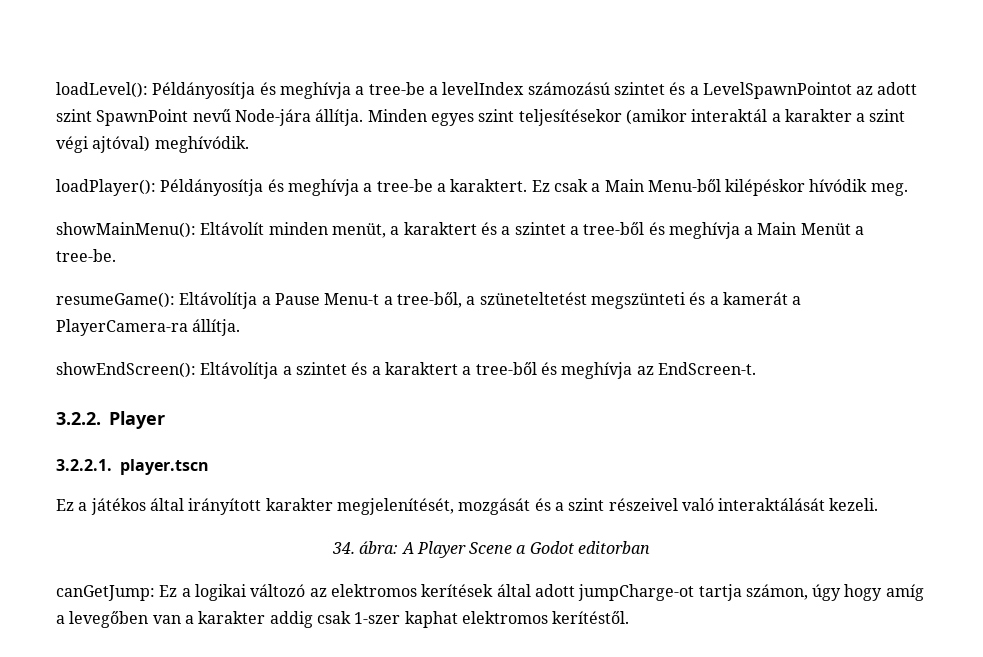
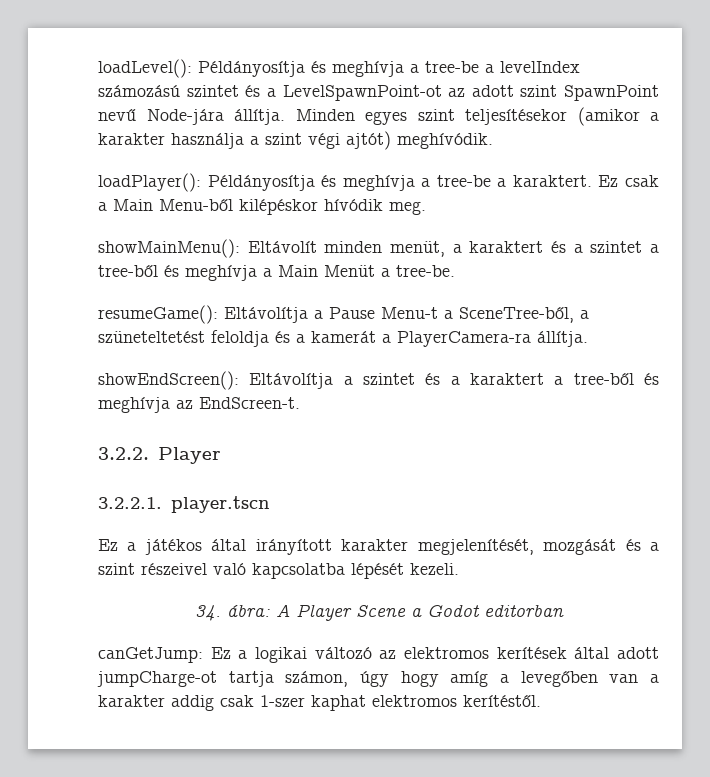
- loadLevel(): Példányosítja és meghívja a tree-be a levelIndex számozású szintet és a LevelSpawnPointot az adott szint SpawnPoint nevű Node-jára állítja.
+ loadLevel(): Példányosítja és meghívja a tree-be a levelIndex számozású szintet és a LevelSpawnPoint-ot az adott szint SpawnPoint nevű Node-jára állítja.
- Minden egyes szint teljesítésekor (amikor interaktál a karakter a szint végi ajtóval) meghívódik.
+ Minden egyes szint teljesítésekor (amikor a karakter használja a szint végi ajtót) meghívódik.
- resumeGame(): Eltávolítja a Pause Menu-t a tree-ből, a szüneteltetést megszünteti és a kamerát a PlayerCamera-ra állítja.
+ resumeGame(): Eltávolítja a Pause Menu-t a SceneTree-ből, a szüneteltetést feloldja és a kamerát a PlayerCamera-ra állítja.
- Ez a játékos által irányított karakter megjelenítését, mozgását és a szint részeivel való interaktálását kezeli.
+ Ez a játékos által irányított karakter megjelenítését, mozgását és a szint részeivel való kapcsolatba lépését kezeli.

